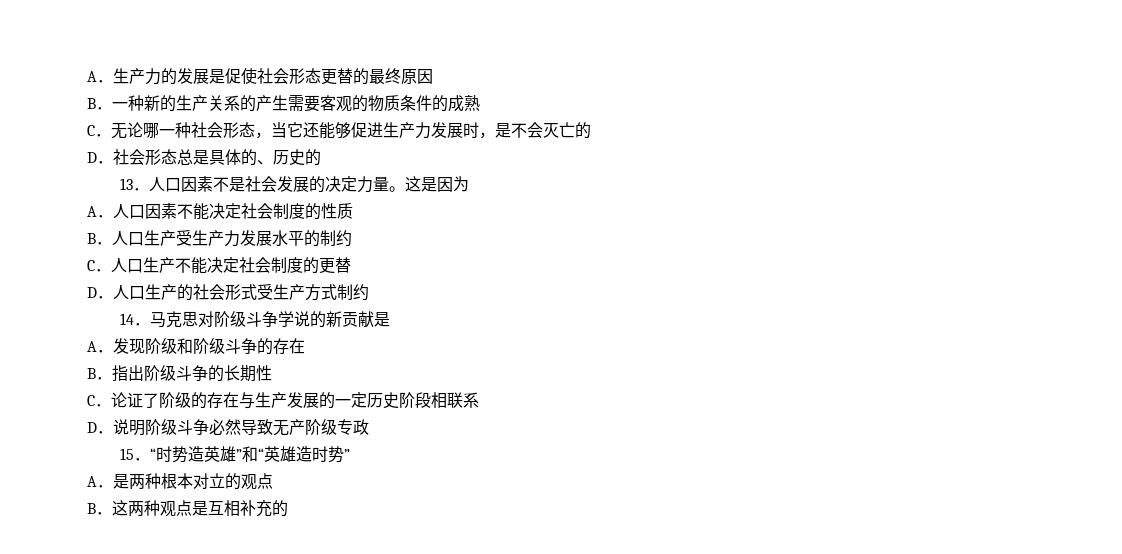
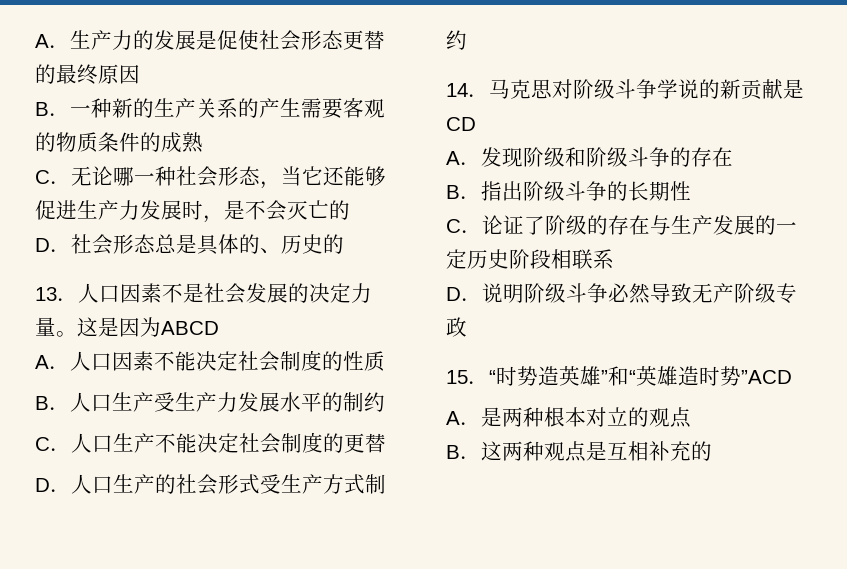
- 这是因为
+ 这是因为ABCD
- 14．马克思对阶级斗争学说的新贡献是
+ 14．马克思对阶级斗争学说的新贡献是CD
- 15．“时势造英雄”和“英雄造时势”
+ 15．“时势造英雄”和“英雄造时势”ACD

